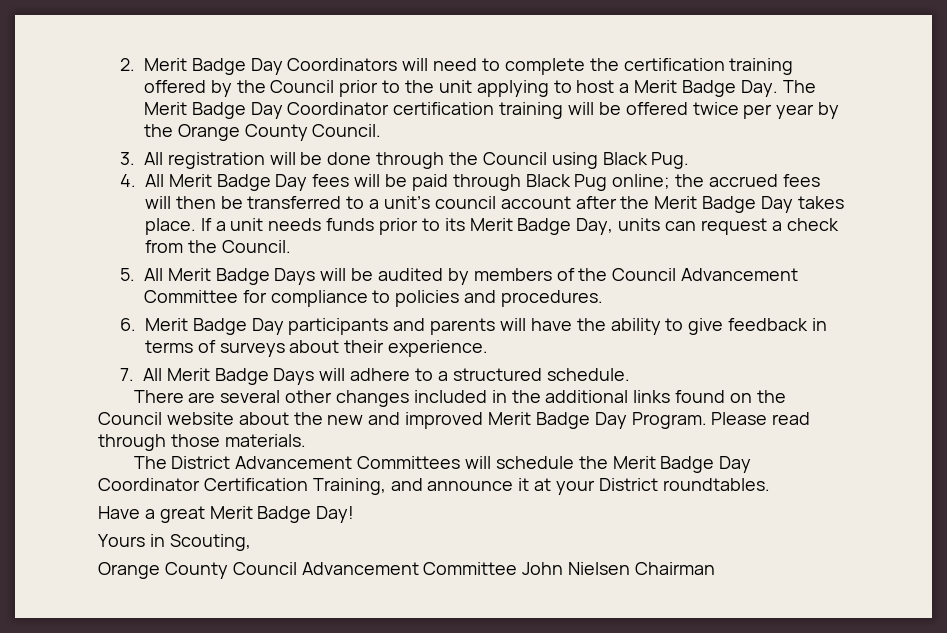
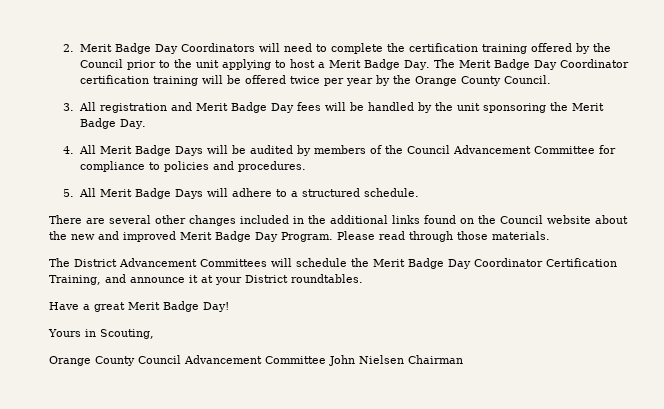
- 3. All registration will be done through the Council using Black Pug.
- 4. All Merit Badge Day fees will be paid through Black Pug online; the accrued fees will then be transferred to a unit’s council account after the Merit Badge Day takes place. If a unit needs funds prior to its Merit Badge Day, units can request a check from the Council.
- 5. All Merit Badge Days will be audited by members of the Council Advancement Committee for compliance to policies and procedures.
+ 3. All registration and Merit Badge Day fees will be handled by the unit sponsoring the Merit Badge Day.
+ 4. All Merit Badge Days will be audited by members of the Council Advancement Committee for compliance to policies and procedures.
- 6. Merit Badge Day participants and parents will have the ability to give feedback in terms of surveys about their experience.
- 7. All Merit Badge Days will adhere to a structured schedule.
+ 5. All Merit Badge Days will adhere to a structured schedule.

